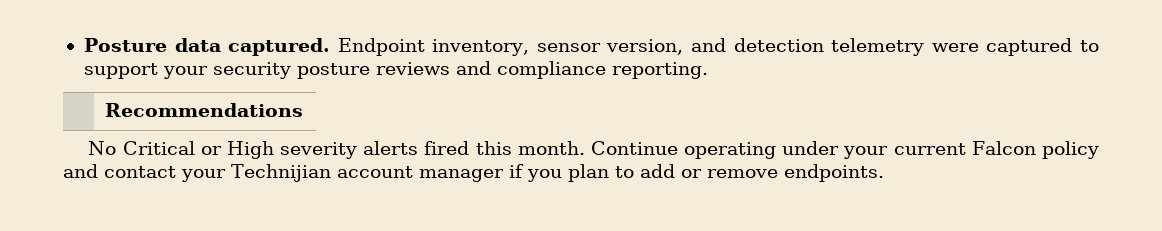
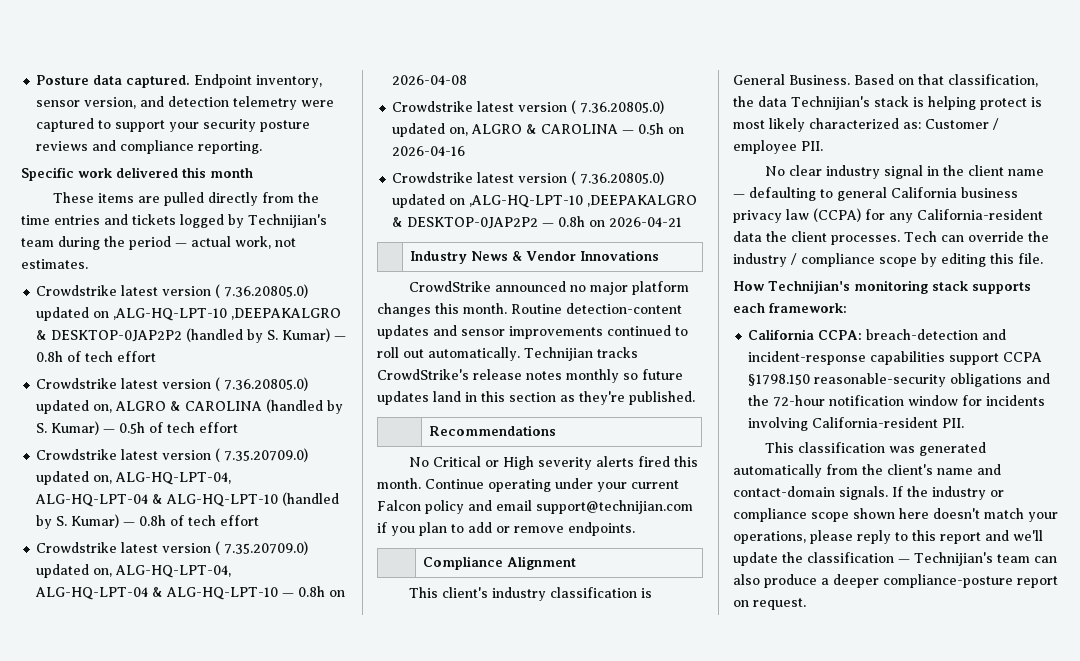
+ Specific work delivered this month
+ These items are pulled directly from the time entries and tickets logged by Technijian's team during the period — actual work, not estimates.
+ Crowdstrike latest version ( 7.36.20805.0) updated on ,ALG-HQ-LPT-10 ,DEEPAKALGRO & DESKTOP-0JAP2P2 (handled by S. Kumar) — 0.8h of tech effort
+ Crowdstrike latest version ( 7.36.20805.0) updated on, ALGRO & CAROLINA (handled by S. Kumar) — 0.5h of tech effort
+ Crowdstrike latest version ( 7.35.20709.0) updated on, ALG-HQ-LPT-04, ALG-HQ-LPT-04 & ALG-HQ-LPT-10 (handled by S. Kumar) — 0.8h of tech effort
+ Crowdstrike latest version ( 7.35.20709.0) updated on, ALG-HQ-LPT-04, ALG-HQ-LPT-04 & ALG-HQ-LPT-10 — 0.8h on 2026-04-08
+ Crowdstrike latest version ( 7.36.20805.0) updated on, ALGRO & CAROLINA — 0.5h on 2026-04-16
+ Crowdstrike latest version ( 7.36.20805.0) updated on ,ALG-HQ-LPT-10 ,DEEPAKALGRO & DESKTOP-0JAP2P2 — 0.8h on 2026-04-21
+ | Industry News & Vendor Innovations
+ CrowdStrike announced no major platform changes this month. Routine detection-content updates and sensor improvements continued to roll out automatically. Technijian tracks CrowdStrike's release notes monthly so future updates land in this section as they're published.
- Continue operating under your current Falcon policy and contact your Technijian account manager if you plan to add or remove endpoints.
+ Continue operating under your current Falcon policy and email support@technijian.com if you plan to add or remove endpoints.
+ | Compliance Alignment
+ This client's industry classification is General Business. Based on that classification, the data Technijian's stack is helping protect is most likely characterized as: Customer / employee PII.
+ No clear industry signal in the client name — defaulting to general California business privacy law (CCPA) for any California-resident data the client processes. Tech can override the industry / compliance scope by editing this file.
+ How Technijian's monitoring stack supports each framework:
+ California CCPA: breach-detection and incident-response capabilities support CCPA §1798.150 reasonable-security obligations and the 72-hour notification window for incidents involving California-resident PII.
+ This classification was generated automatically from the client's name and contact-domain signals. If the industry or compliance scope shown here doesn't match your operations, please reply to this report and we'll update the classification — Technijian's team can also produce a deeper compliance-posture report on request.

